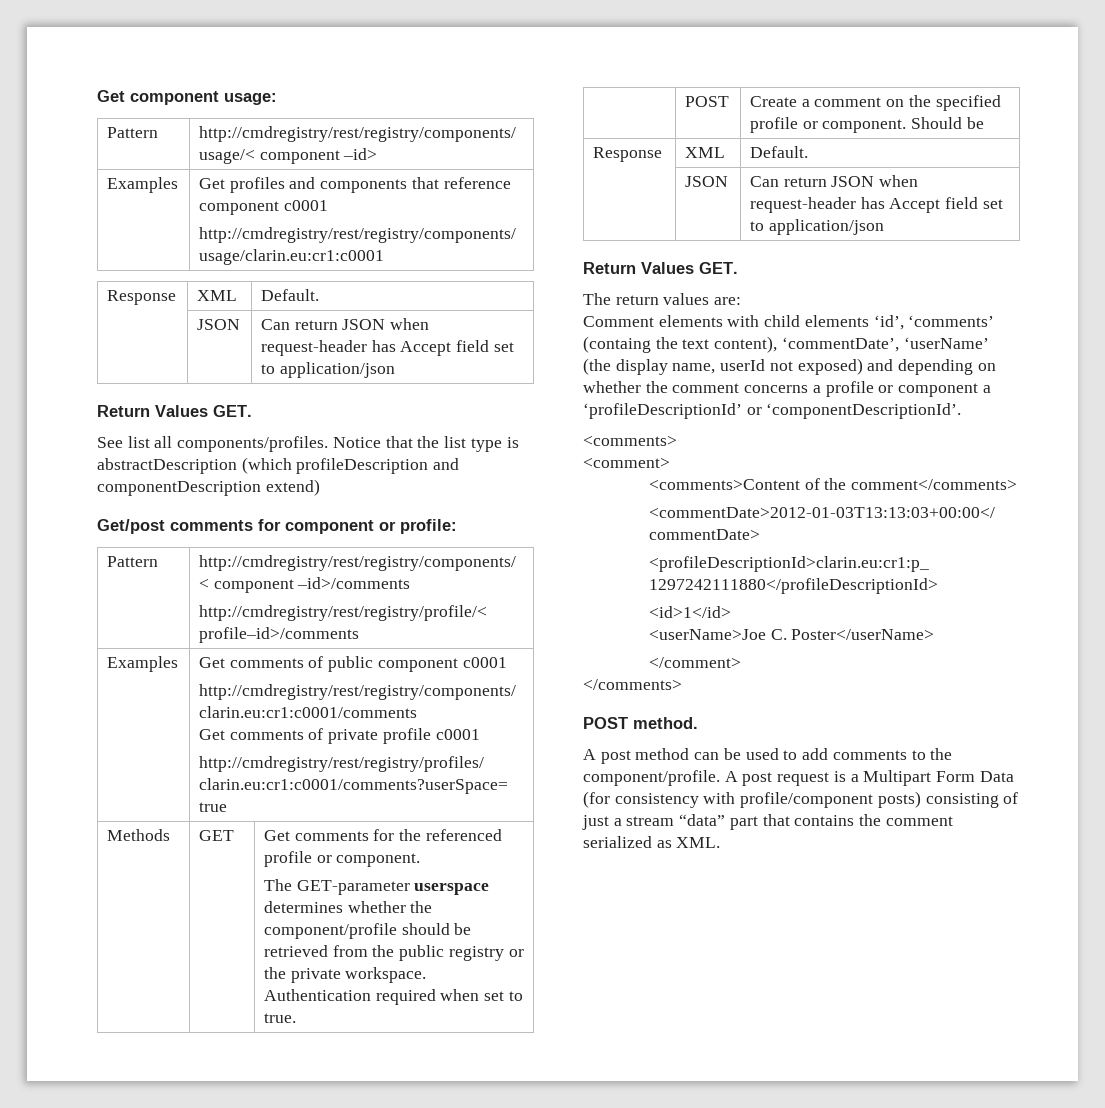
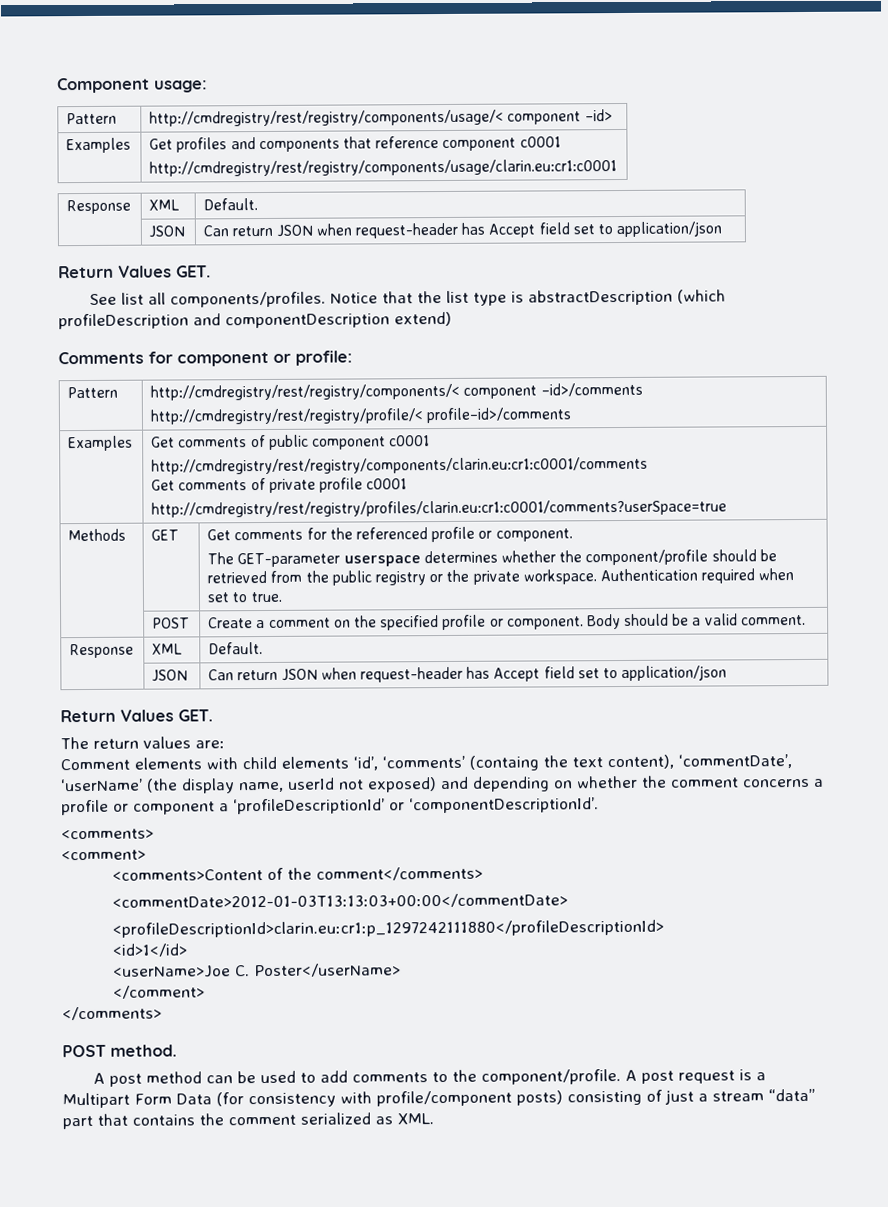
- Get component usage:
+ Component usage:
- Get/post comments for component or profile:
+ Comments for component or profile:
- | POST | Create a comment on the specified profile or component. Should be
+ | POST | Create a comment on the specified profile or component. Body should be a valid comment.

